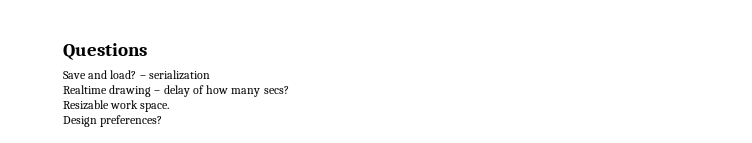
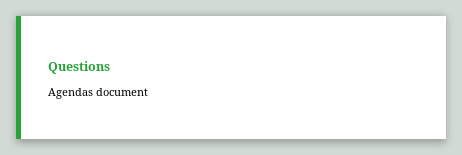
- Save and load? – serialization
- Realtime drawing – delay of how many secs?
- Resizable work space.
- Design preferences?
+ Agendas document

